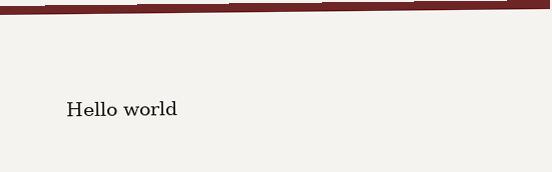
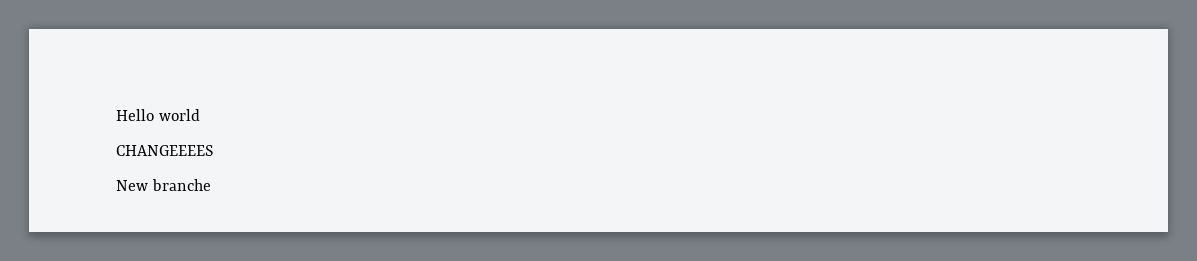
+ CHANGEEEES
+ New branche

